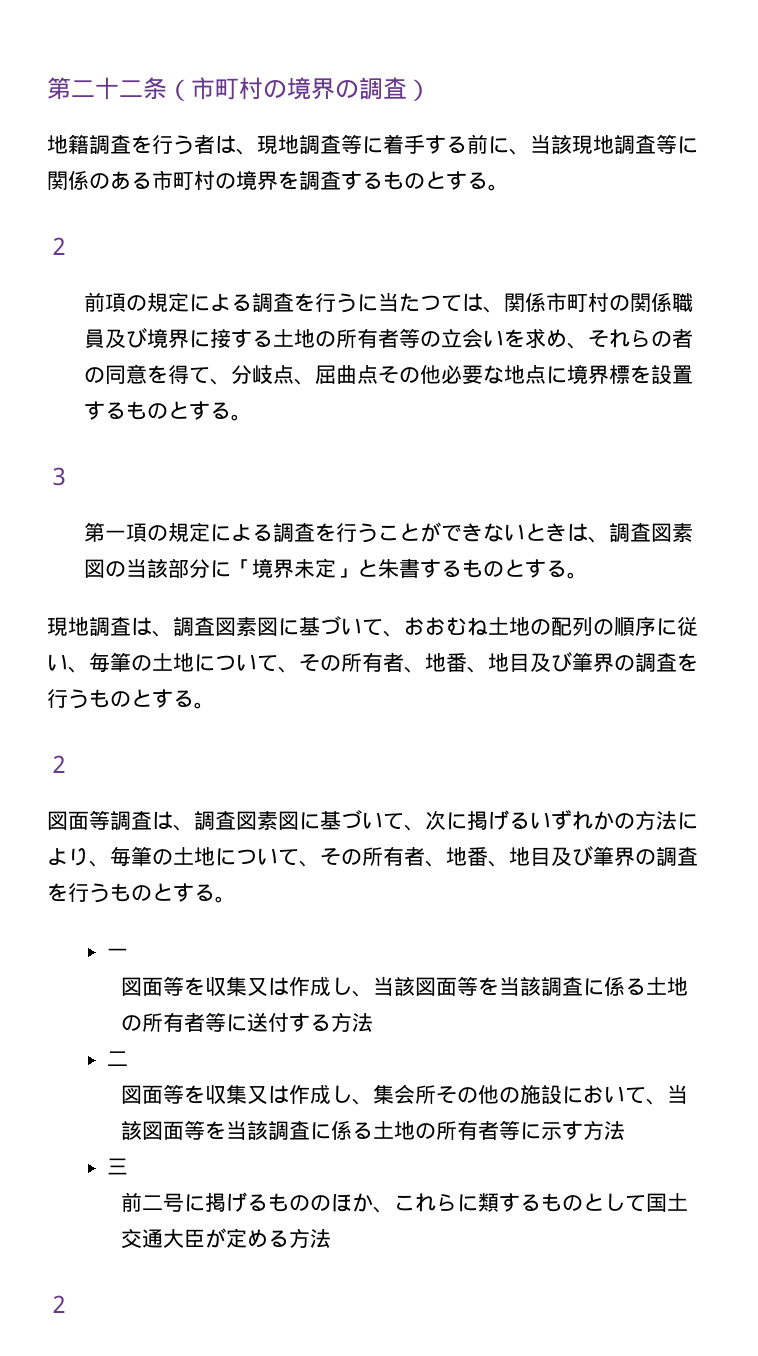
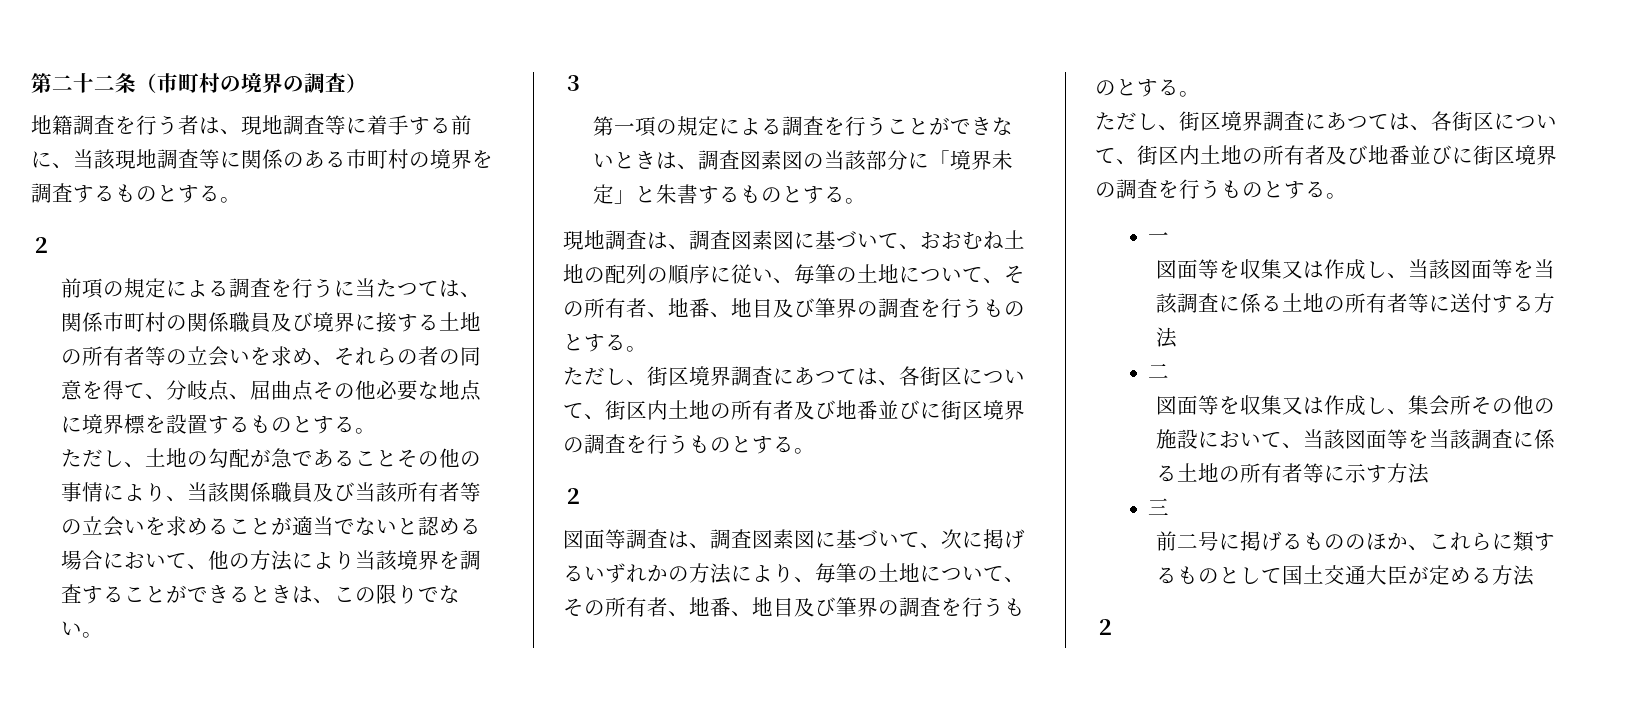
+ ただし、土地の勾配が急であることその他の事情により、当該関係職員及び当該所有者等の立会いを求めることが適当でないと認める場合において、他の方法により当該境界を調査することができるときは、この限りでない。
  現地調査は、調査図素図に基づいて、おおむね土地の配列の順序に従い、毎筆の土地について、その所有者、地番、地目及び筆界の調査を行うものとする。
+ ただし、街区境界調査にあつては、各街区について、街区内土地の所有者及び地番並びに街区境界の調査を行うものとする。
  図面等調査は、調査図素図に基づいて、次に掲げるいずれかの方法により、毎筆の土地について、その所有者、地番、地目及び筆界の調査を行うものとする。
+ ただし、街区境界調査にあつては、各街区について、街区内土地の所有者及び地番並びに街区境界の調査を行うものとする。

